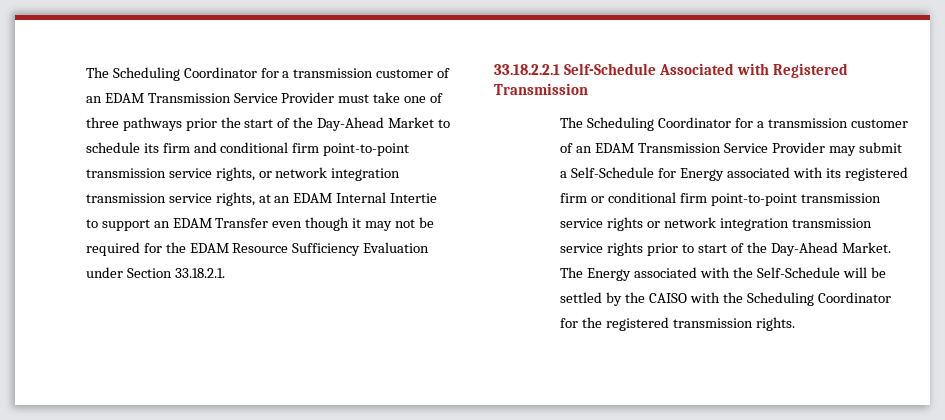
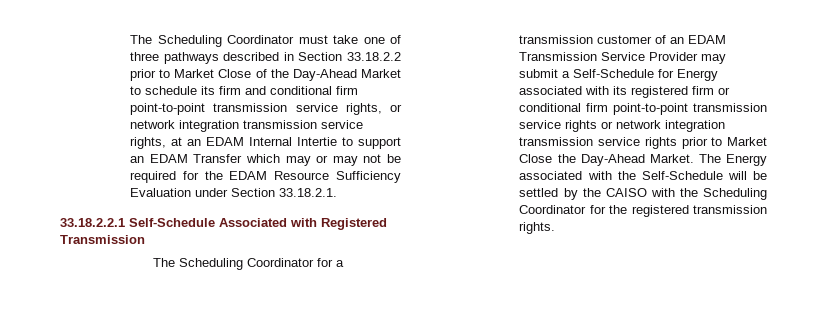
- The Scheduling Coordinator for a transmission customer of an EDAM Transmission Service Provider must take one of three pathways prior the start of the Day-Ahead Market to schedule its firm and conditional firm point-to-point transmission service rights, or network integration transmission service rights, at an EDAM Internal Intertie to support an EDAM Transfer even though it may not be required for the EDAM Resource Sufficiency Evaluation under Section 33.18.2.1.
+ The Scheduling Coordinator must take one of three pathways described in Section 33.18.2.2 prior to Market Close of the Day-Ahead Market to schedule its firm and conditional firm point-to-point transmission service rights, or network integration transmission service rights, at an EDAM Internal Intertie to support an EDAM Transfer which may or may not be required for the EDAM Resource Sufficiency Evaluation under Section 33.18.2.1.
- The Scheduling Coordinator for a transmission customer of an EDAM Transmission Service Provider may submit a Self-Schedule for Energy associated with its registered firm or conditional firm point-to-point transmission service rights or network integration transmission service rights prior to start of the Day-Ahead Market.
+ The Scheduling Coordinator for a transmission customer of an EDAM Transmission Service Provider may submit a Self-Schedule for Energy associated with its registered firm or conditional firm point-to-point transmission service rights or network integration transmission service rights prior to Market Close the Day-Ahead Market.

